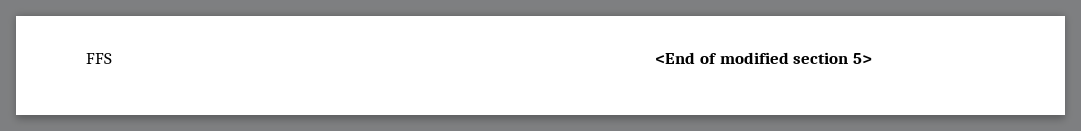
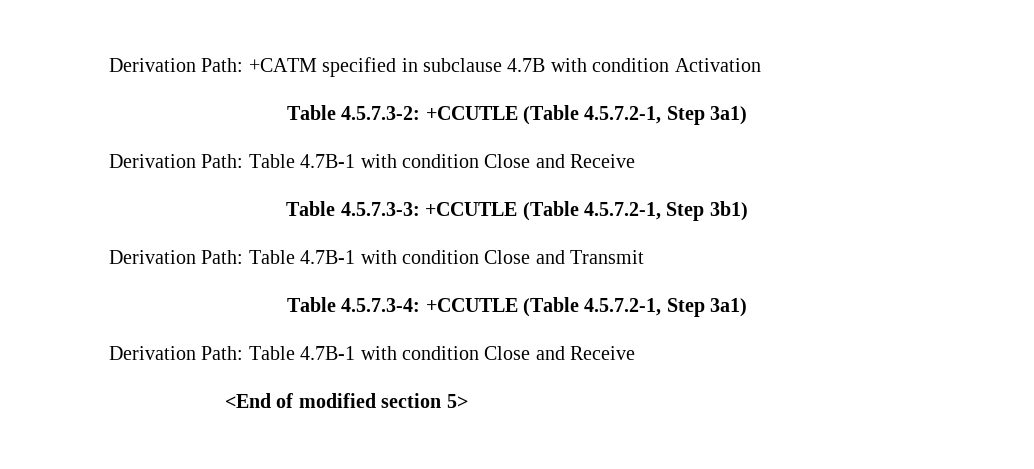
- FFS
+ Derivation Path: +CATM specified in subclause 4.7B with condition Activation
+ Table 4.5.7.3-2: +CCUTLE (Table 4.5.7.2-1, Step 3a1)
+ Derivation Path: Table 4.7B-1 with condition Close and Receive
+ Table 4.5.7.3-3: +CCUTLE (Table 4.5.7.2-1, Step 3b1)
+ Derivation Path: Table 4.7B-1 with condition Close and Transmit
+ Table 4.5.7.3-4: +CCUTLE (Table 4.5.7.2-1, Step 3a1)
+ Derivation Path: Table 4.7B-1 with condition Close and Receive

